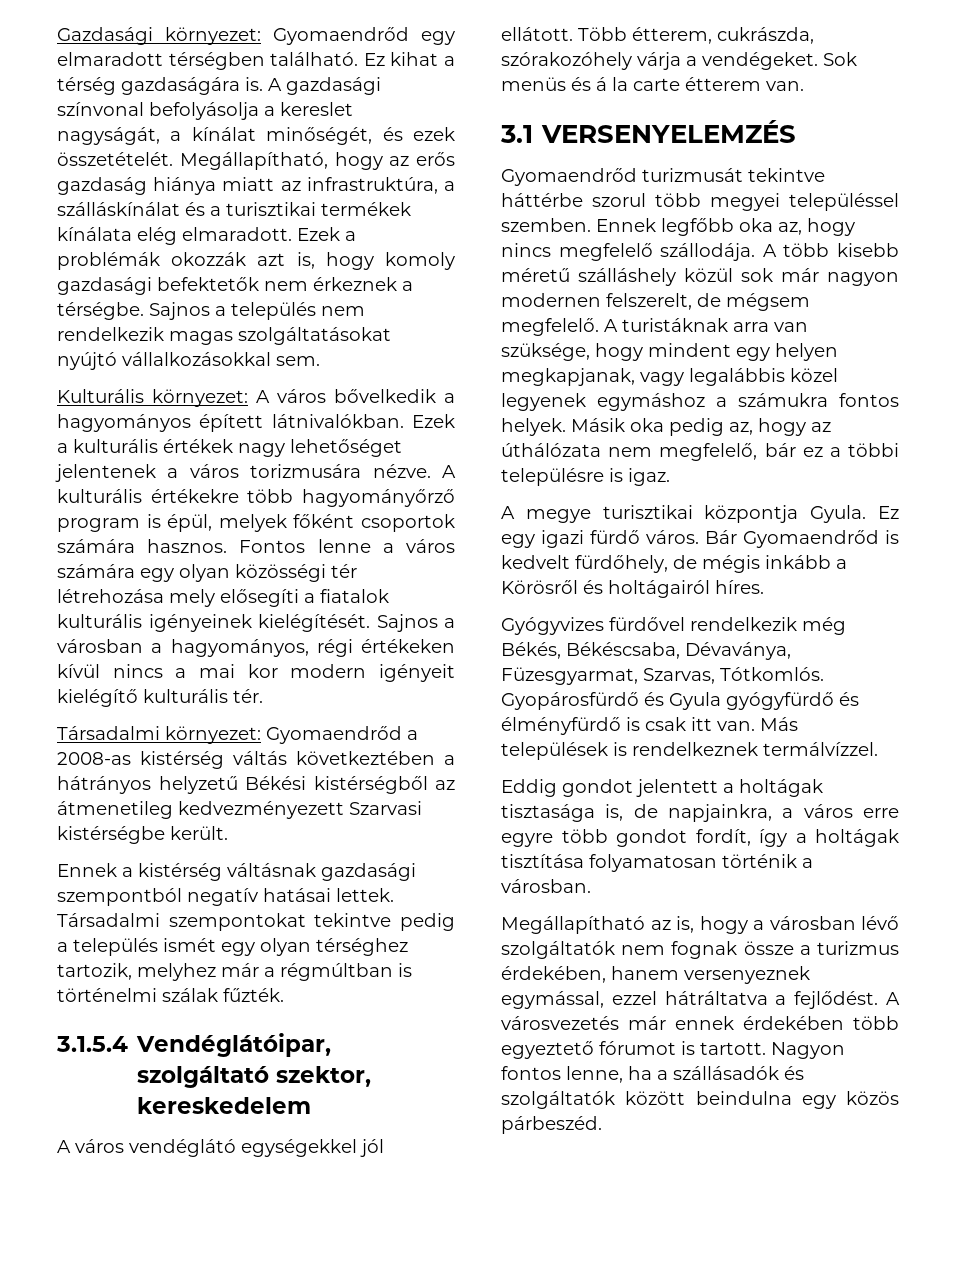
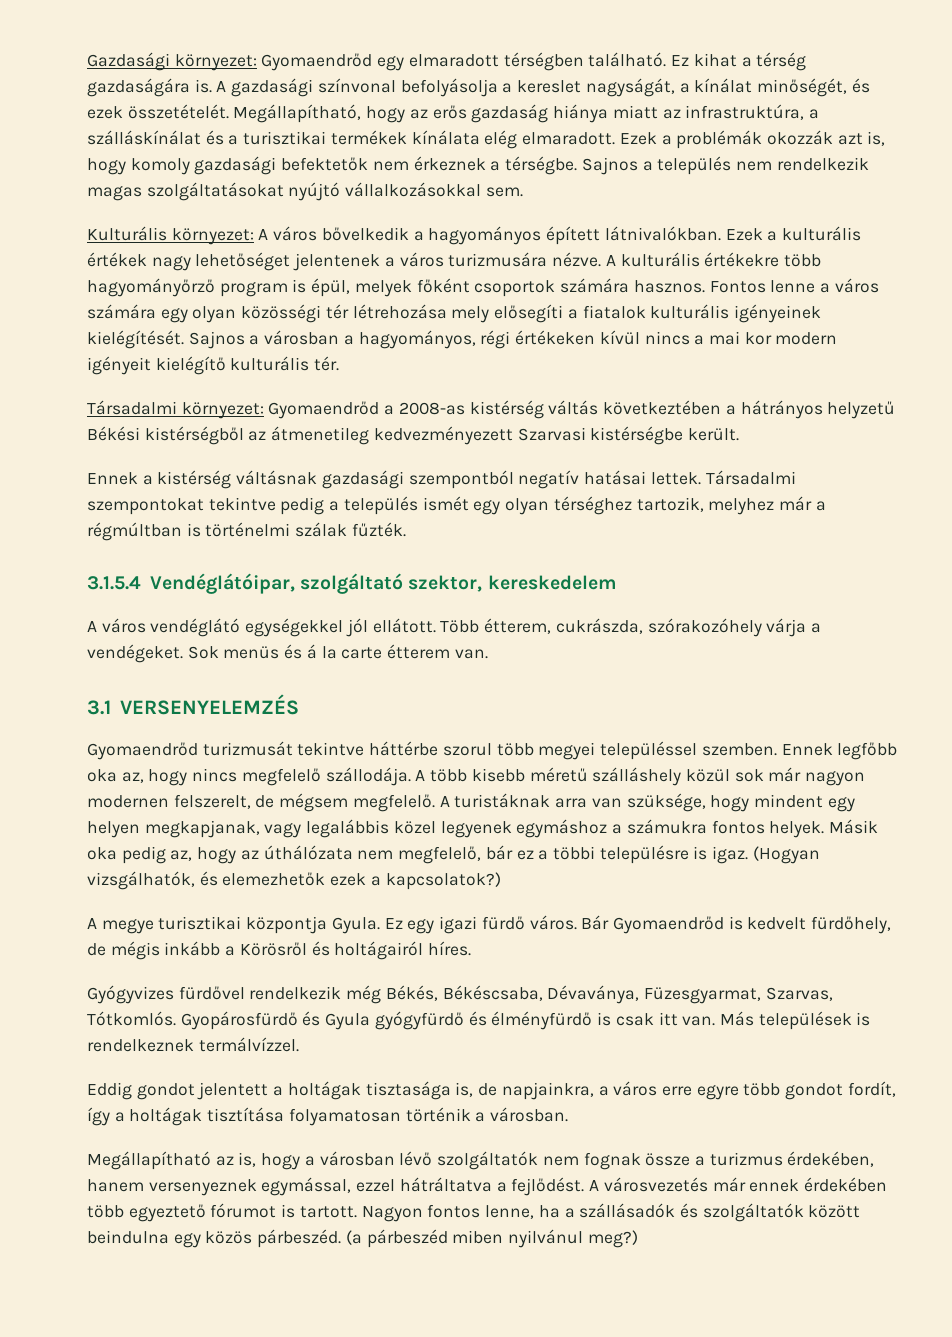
- Ezek a kulturális értékek nagy lehetőséget jelentenek a város torizmusára nézve.
+ Ezek a kulturális értékek nagy lehetőséget jelentenek a város turizmusára nézve.
+ (Hogyan vizsgálhatók, és elemezhetők ezek a kapcsolatok?)
+ (a párbeszéd miben nyilvánul meg?)

